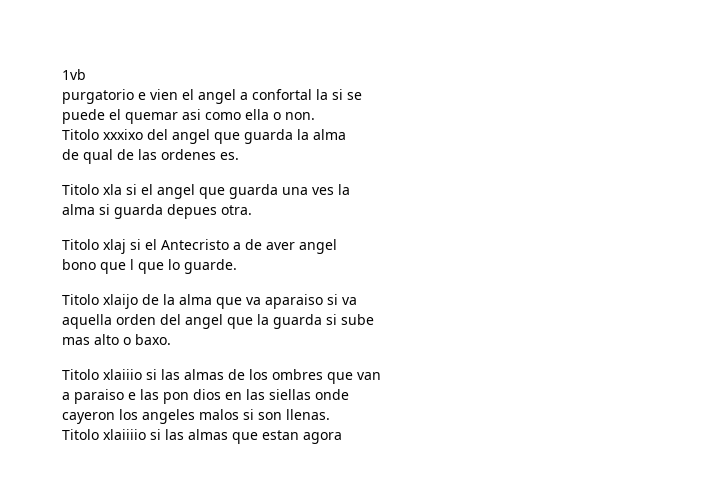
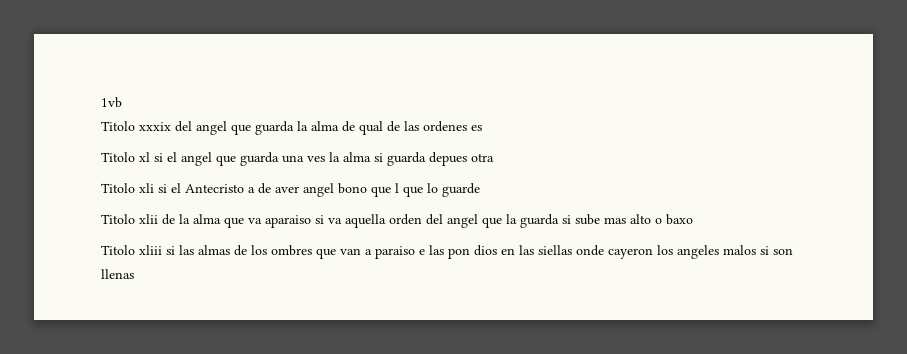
- purgatorio e vien el angel a confortal la si se
- puede el quemar asi como ella o non.
- Titolo xxxixo del angel que guarda la alma
- de qual de las ordenes es.
- Titolo xla si el angel que guarda una ves la
- alma si guarda depues otra.
- Titolo xlaj si el Antecristo a de aver angel
- bono que l que lo guarde.
- Titolo xlaijo de la alma que va aparaiso si va
- aquella orden del angel que la guarda si sube
- mas alto o baxo.
- Titolo xlaiiio si las almas de los ombres que van
- a paraiso e las pon dios en las siellas onde
- cayeron los angeles malos si son llenas.
- Titolo xlaiiiio si las almas que estan agora
+ Titolo xxxix del angel que guarda la alma de qual de las ordenes es
+ Titolo xl si el angel que guarda una ves la alma si guarda depues otra
+ Titolo xli si el Antecristo a de aver angel bono que l que lo guarde
+ Titolo xlii de la alma que va aparaiso si va aquella orden del angel que la guarda si sube mas alto o baxo
+ Titolo xliii si las almas de los ombres que van a paraiso e las pon dios en las siellas onde cayeron los angeles malos si son llenas

